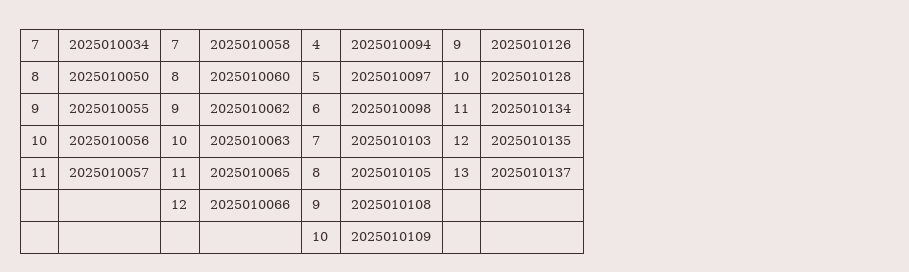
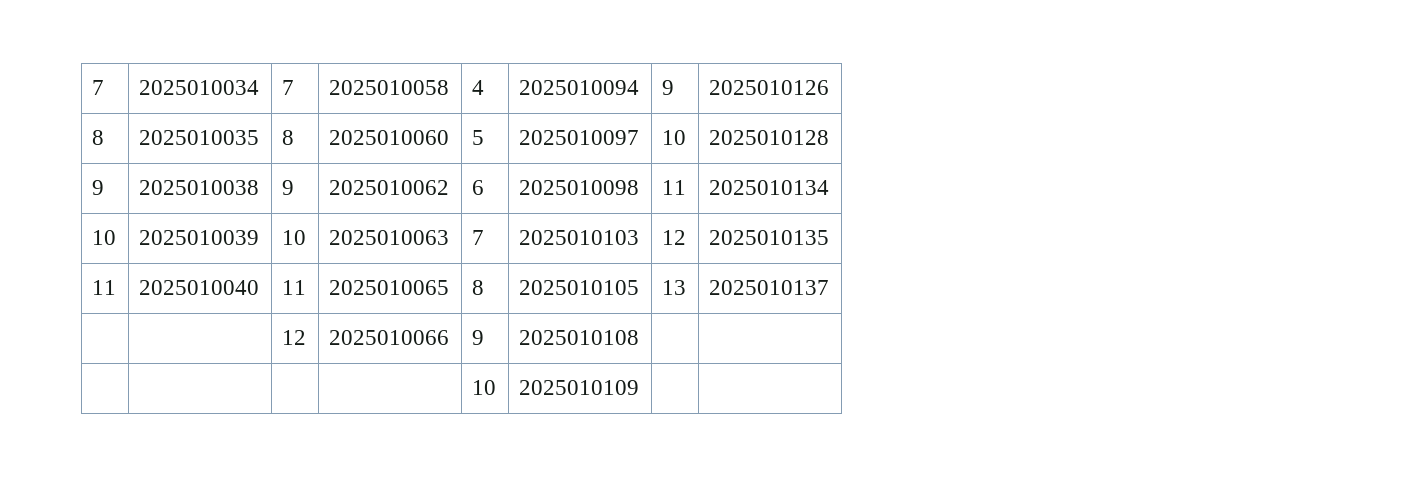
- 8 | 2025010050 | 8 | 2025010060 | 5 | 2025010097 | 10 | 2025010128
+ 8 | 2025010035 | 8 | 2025010060 | 5 | 2025010097 | 10 | 2025010128
- 9 | 2025010055 | 9 | 2025010062 | 6 | 2025010098 | 11 | 2025010134
+ 9 | 2025010038 | 9 | 2025010062 | 6 | 2025010098 | 11 | 2025010134
- 10 | 2025010056 | 10 | 2025010063 | 7 | 2025010103 | 12 | 2025010135
+ 10 | 2025010039 | 10 | 2025010063 | 7 | 2025010103 | 12 | 2025010135
- 11 | 2025010057 | 11 | 2025010065 | 8 | 2025010105 | 13 | 2025010137
+ 11 | 2025010040 | 11 | 2025010065 | 8 | 2025010105 | 13 | 2025010137

